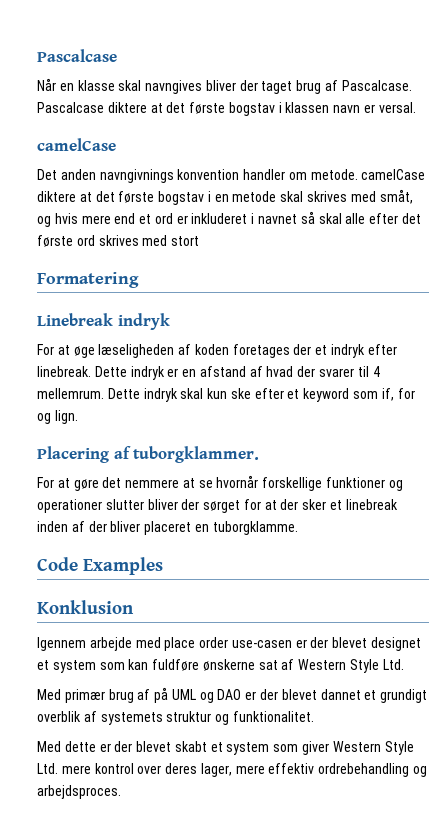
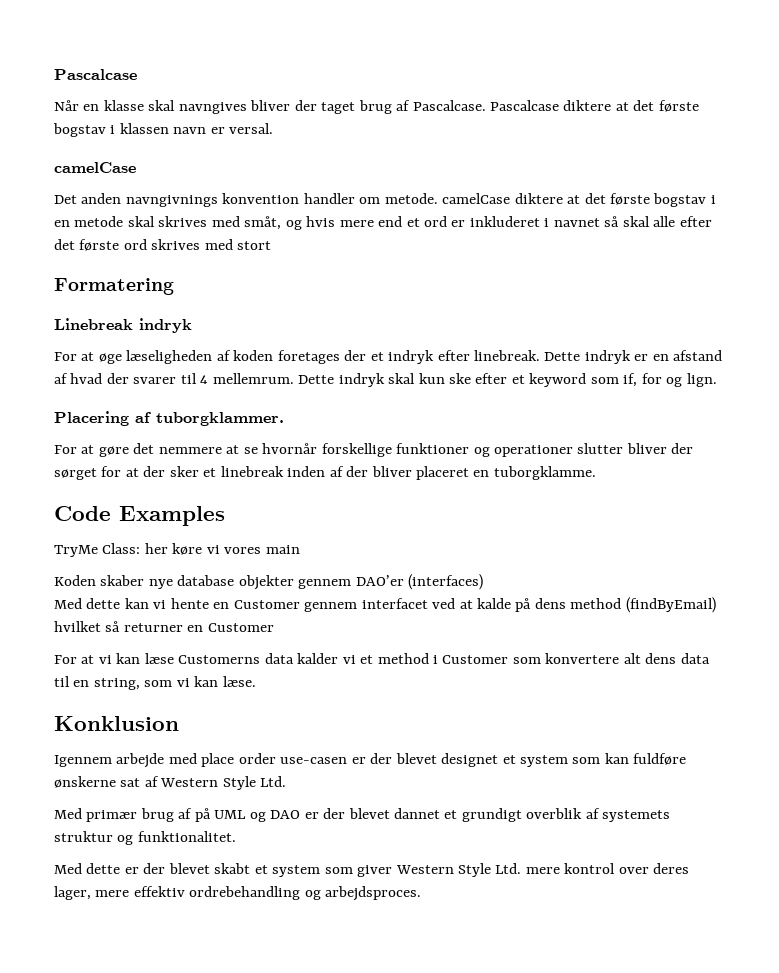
+ TryMe Class: her køre vi vores main
+ Koden skaber nye database objekter gennem DAO’er (interfaces)
+ Med dette kan vi hente en Customer gennem interfacet ved at kalde på dens method (findByEmail) hvilket så returner en Customer
+ For at vi kan læse Customerns data kalder vi et method i Customer som konvertere alt dens data til en string, som vi kan læse.

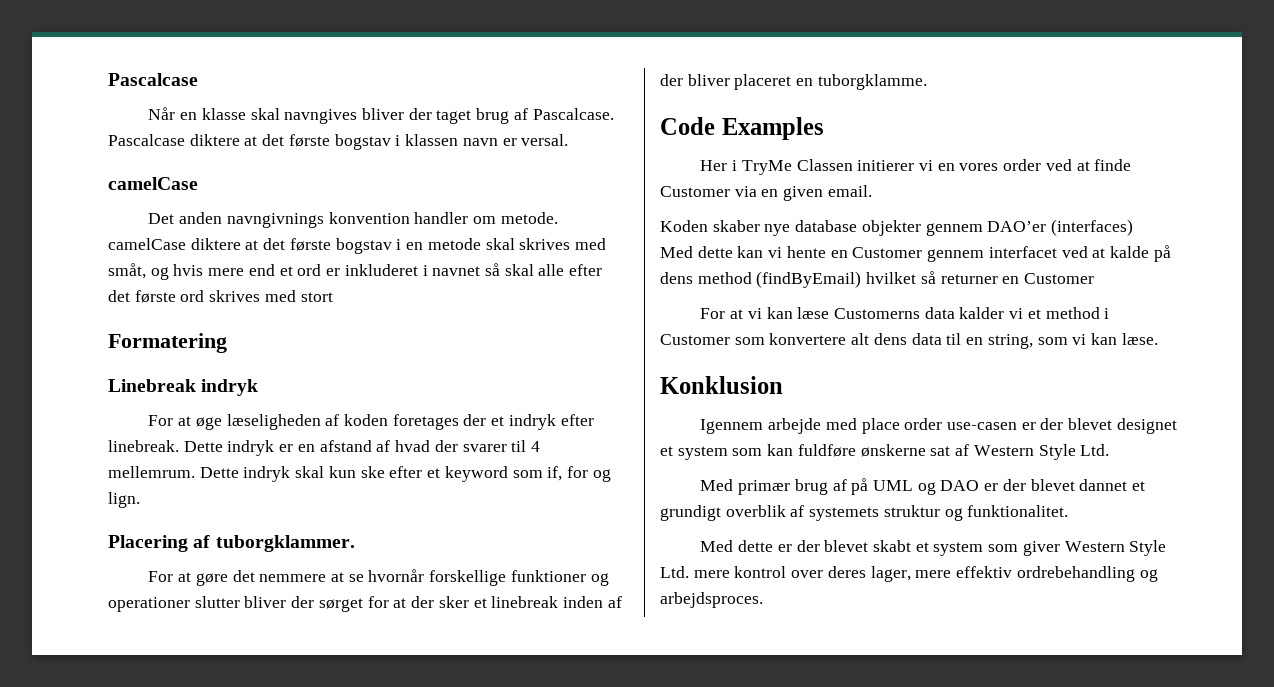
- TryMe Class: her køre vi vores main
+ Her i TryMe Classen initierer vi en vores order ved at finde Customer via en given email.

